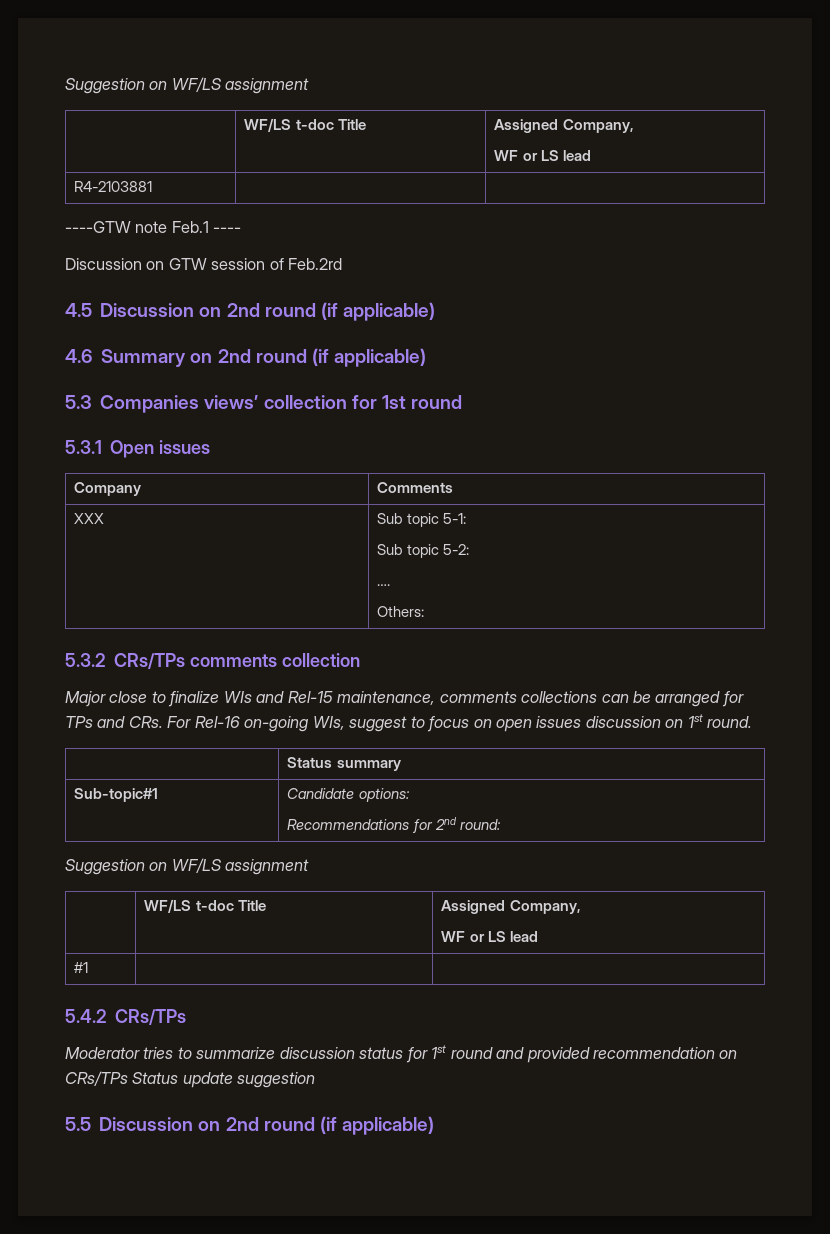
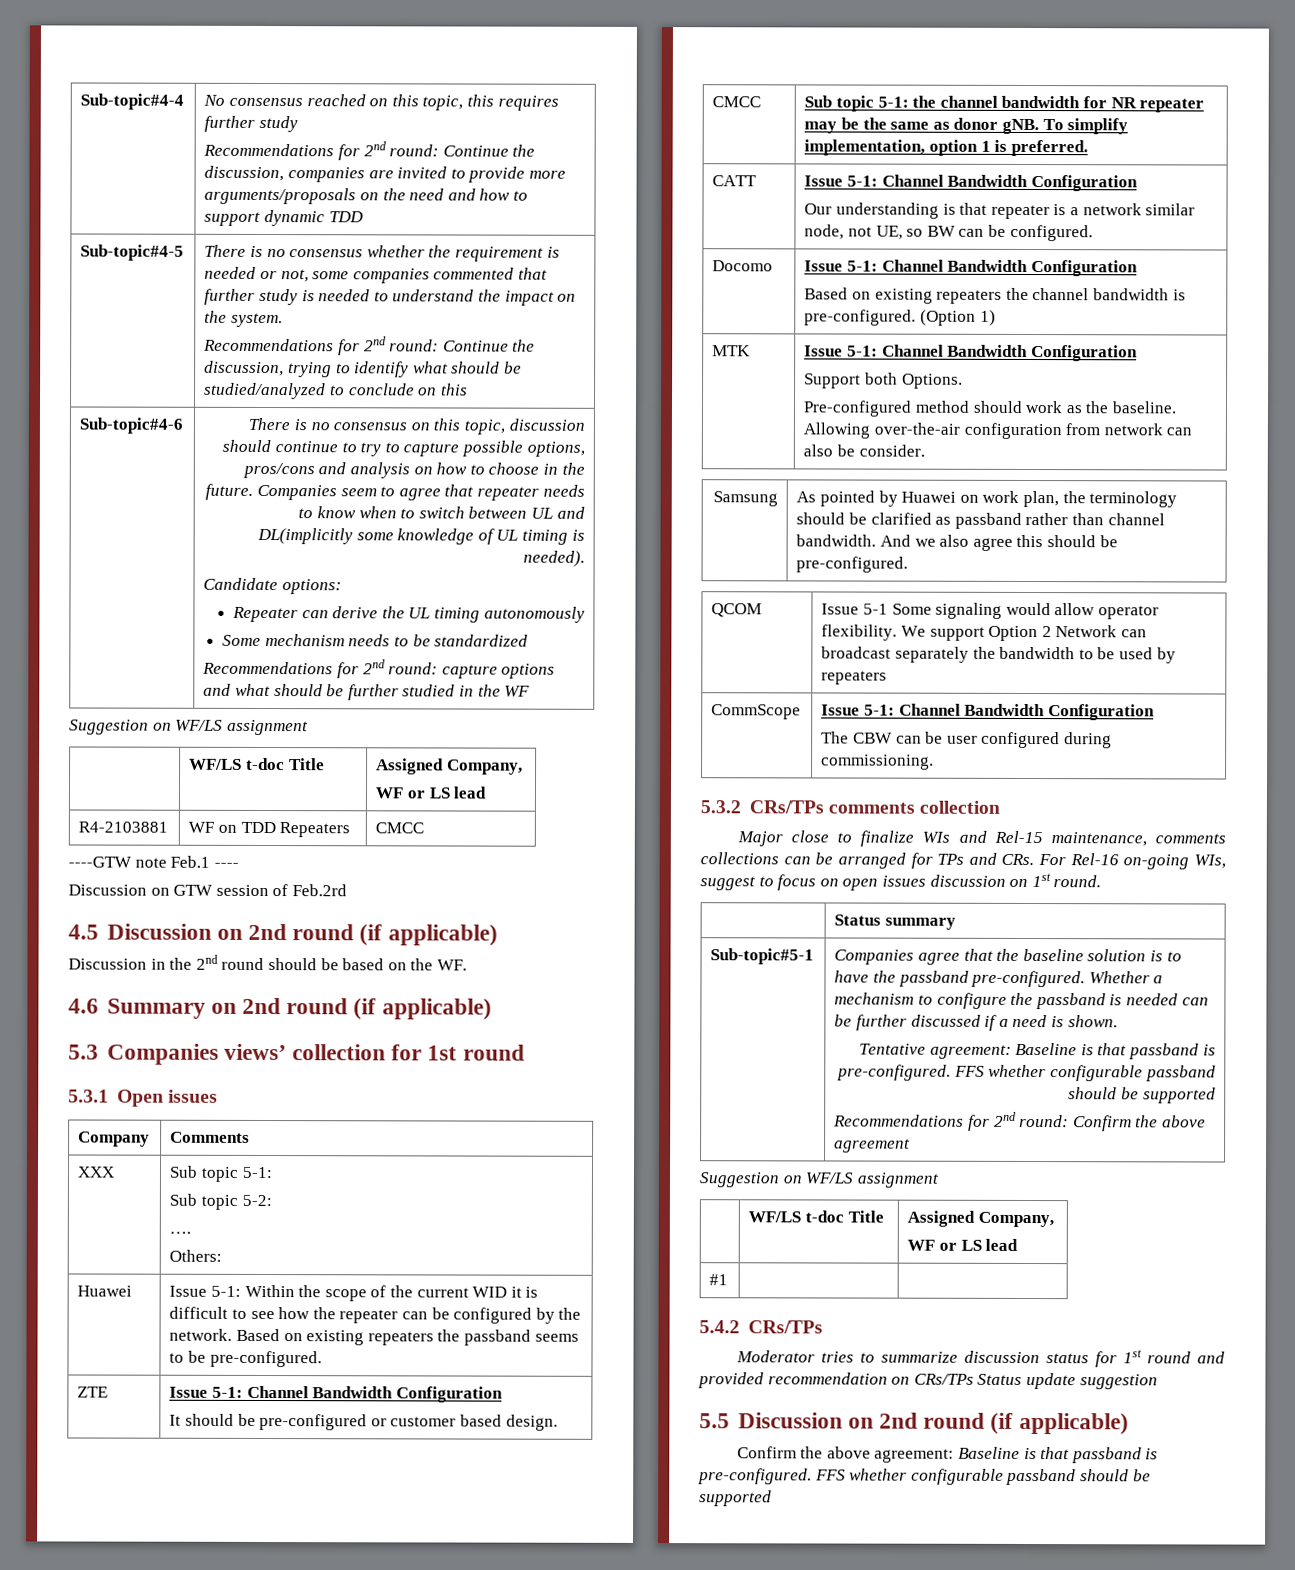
+ Sub-topic#4-4 | No consensus reached on this topic, this requires further study
+ Recommendations for 2nd round: Continue the discussion, companies are invited to provide more arguments/proposals on the need and how to support dynamic TDD
+ Sub-topic#4-5 | There is no consensus whether the requirement is needed or not, some companies commented that further study is needed to understand the impact on the system.
+ Recommendations for 2nd round: Continue the discussion, trying to identify what should be studied/analyzed to conclude on this
+ Sub-topic#4-6 | There is no consensus on this topic, discussion should continue to try to capture possible options, pros/cons and analysis on how to choose in the future. Companies seem to agree that repeater needs to know when to switch between UL and DL(implicitly some knowledge of UL timing is needed).
+ Candidate options:
+ Repeater can derive the UL timing autonomously
+ Some mechanism needs to be standardized
+ Recommendations for 2nd round: capture options and what should be further studied in the WF
- R4-2103881 | |
+ R4-2103881 | WF on TDD Repeaters | CMCC
+ Discussion in the 2nd round should be based on the WF.
+ Huawei | Issue 5-1: Within the scope of the current WID it is difficult to see how the repeater can be configured by the network. Based on existing repeaters the passband seems to be pre-configured.
+ ZTE | Issue 5-1: Channel Bandwidth Configuration
+ It should be pre-configured or customer based design.
+ CMCC | Sub topic 5-1: the channel bandwidth for NR repeater may be the same as donor gNB. To simplify implementation, option 1 is preferred.
+ CATT | Issue 5-1: Channel Bandwidth Configuration
+ Our understanding is that repeater is a network similar node, not UE, so BW can be configured.
+ Docomo | Issue 5-1: Channel Bandwidth Configuration
+ Based on existing repeaters the channel bandwidth is pre-configured. (Option 1)
+ MTK | Issue 5-1: Channel Bandwidth Configuration
+ Support both Options.
+ Pre-configured method should work as the baseline. Allowing over-the-air configuration from network can also be consider.
+ Samsung | As pointed by Huawei on work plan, the terminology should be clarified as passband rather than channel bandwidth. And we also agree this should be pre-configured.
+ QCOM | Issue 5-1 Some signaling would allow operator flexibility. We support Option 2 Network can broadcast separately the bandwidth to be used by repeaters
+ CommScope | Issue 5-1: Channel Bandwidth Configuration
+ The CBW can be user configured during commissioning.
- Sub-topic#1 | Candidate options:
- Recommendations for 2nd round:
+ Sub-topic#5-1 | Companies agree that the baseline solution is to have the passband pre-configured. Whether a mechanism to configure the passband is needed can be further discussed if a need is shown.
+ Tentative agreement: Baseline is that passband is pre-configured. FFS whether configurable passband should be supported
+ Recommendations for 2nd round: Confirm the above agreement
+ Confirm the above agreement: Baseline is that passband is pre-configured. FFS whether configurable passband should be supported

